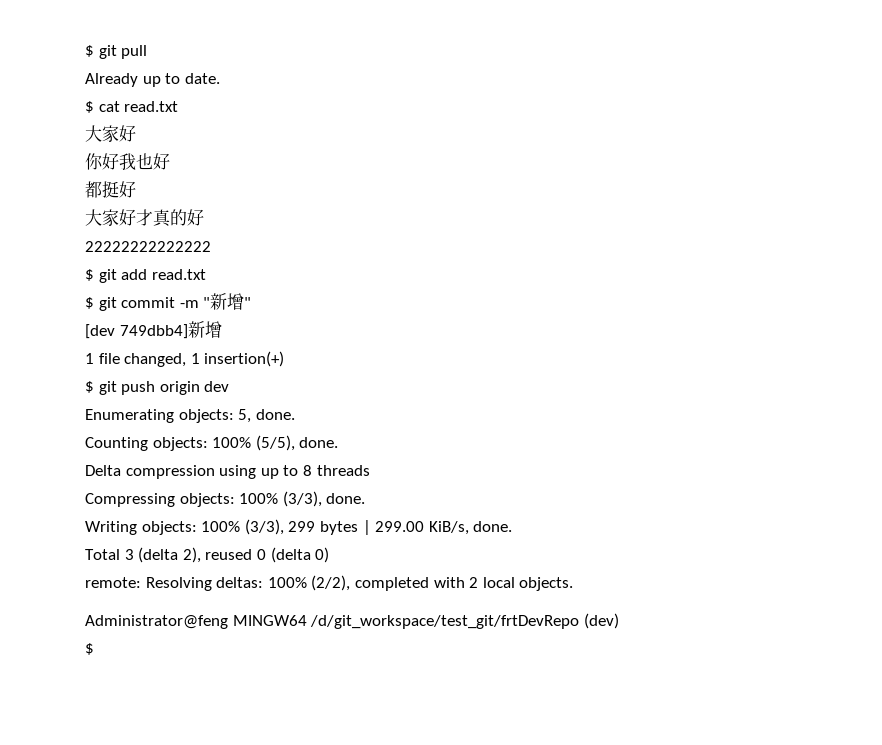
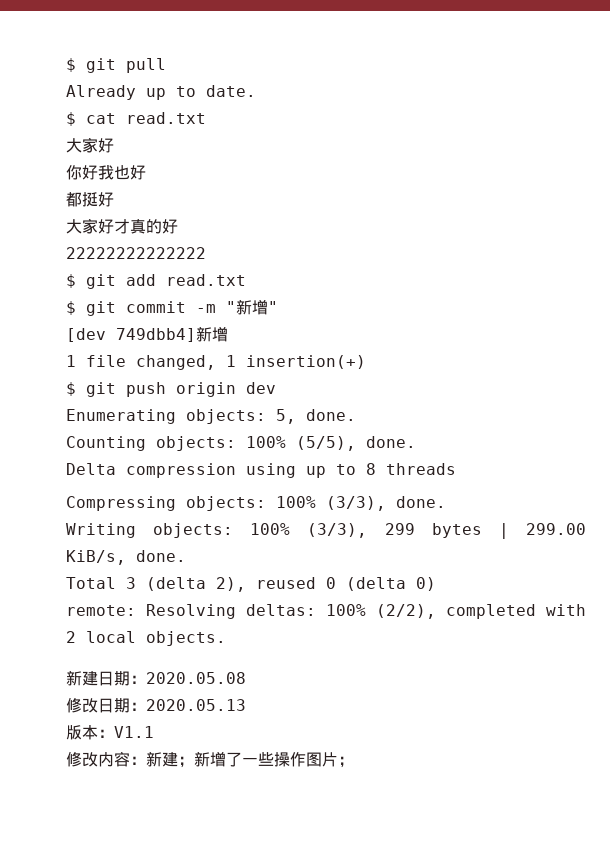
- Administrator@feng MINGW64 /d/git_workspace/test_git/frtDevRepo (dev)
- $
+ 新建日期：2020.05.08
+ 修改日期：2020.05.13
+ 版本：V1.1
+ 修改内容：新建；新增了一些操作图片；

